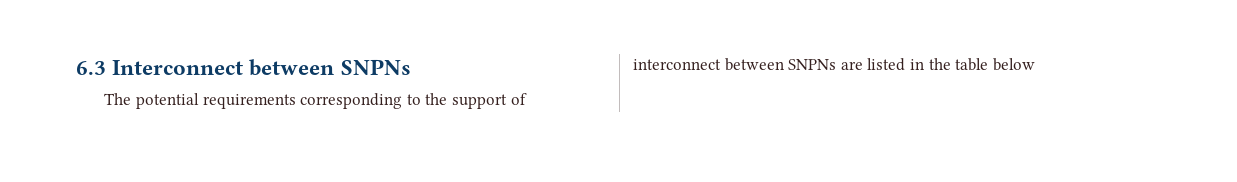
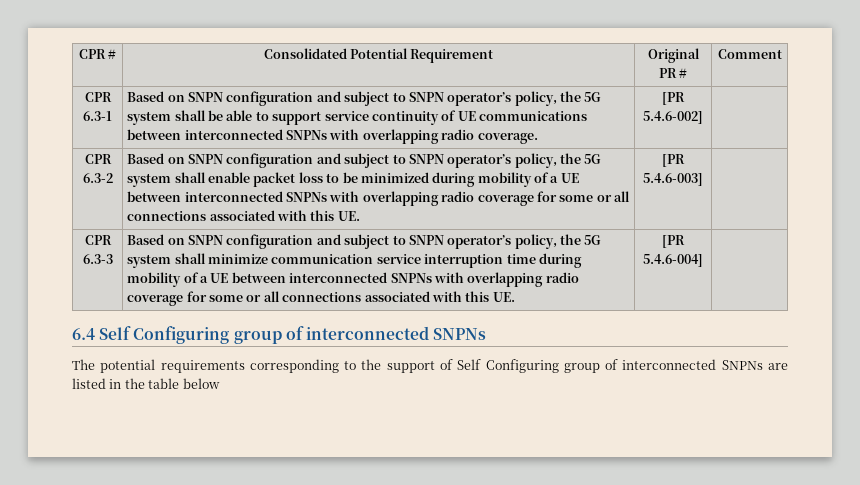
- 6.3 Interconnect between SNPNs
+ CPR # | Consolidated Potential Requirement | Original PR # | Comment
+ CPR 6.3-1 | Based on SNPN configuration and subject to SNPN operator’s policy, the 5G system shall be able to support service continuity of UE communications between interconnected SNPNs with overlapping radio coverage. | [PR 5.4.6-002] |
+ CPR 6.3-2 | Based on SNPN configuration and subject to SNPN operator’s policy, the 5G system shall enable packet loss to be minimized during mobility of a UE between interconnected SNPNs with overlapping radio coverage for some or all connections associated with this UE. | [PR 5.4.6-003] |
+ CPR 6.3-3 | Based on SNPN configuration and subject to SNPN operator’s policy, the 5G system shall minimize communication service interruption time during mobility of a UE between interconnected SNPNs with overlapping radio coverage for some or all connections associated with this UE. | [PR 5.4.6-004] |
+ 6.4 Self Configuring group of interconnected SNPNs
- The potential requirements corresponding to the support of interconnect between SNPNs are listed in the table below
+ The potential requirements corresponding to the support of Self Configuring group of interconnected SNPNs are listed in the table below

